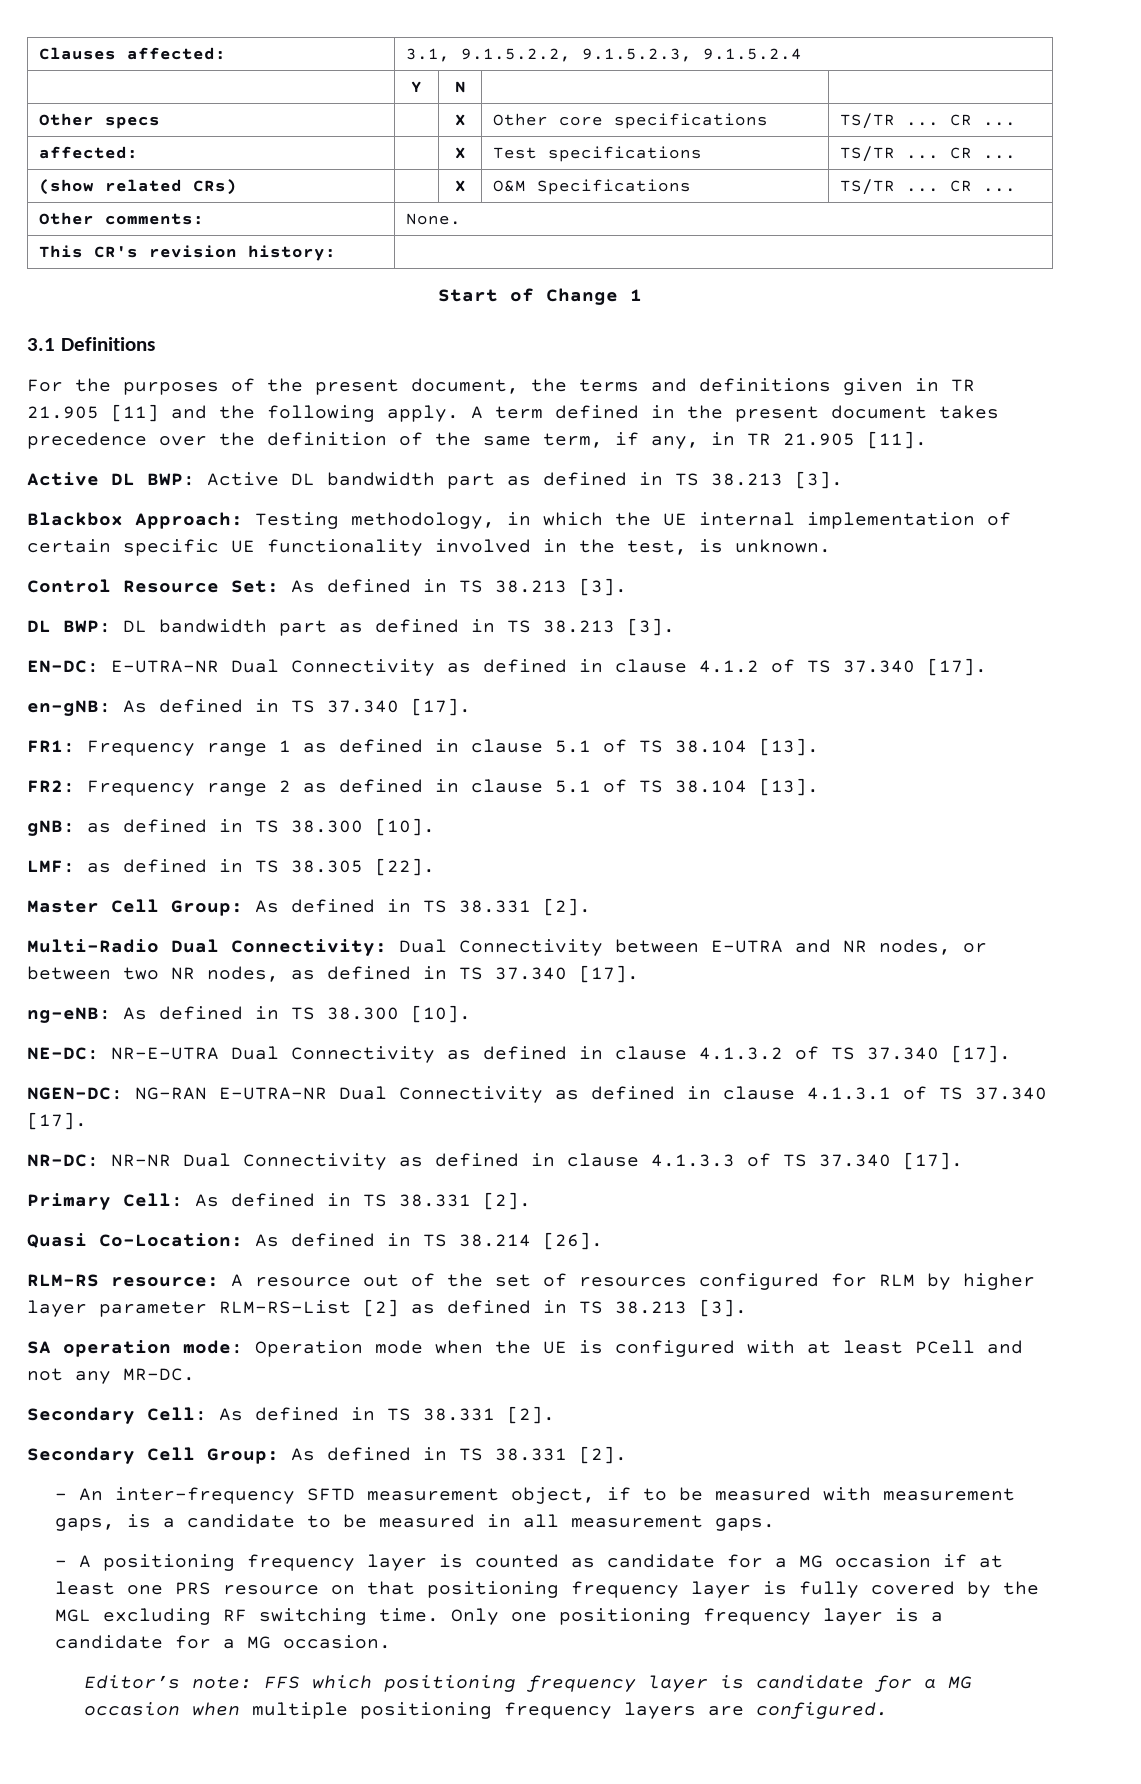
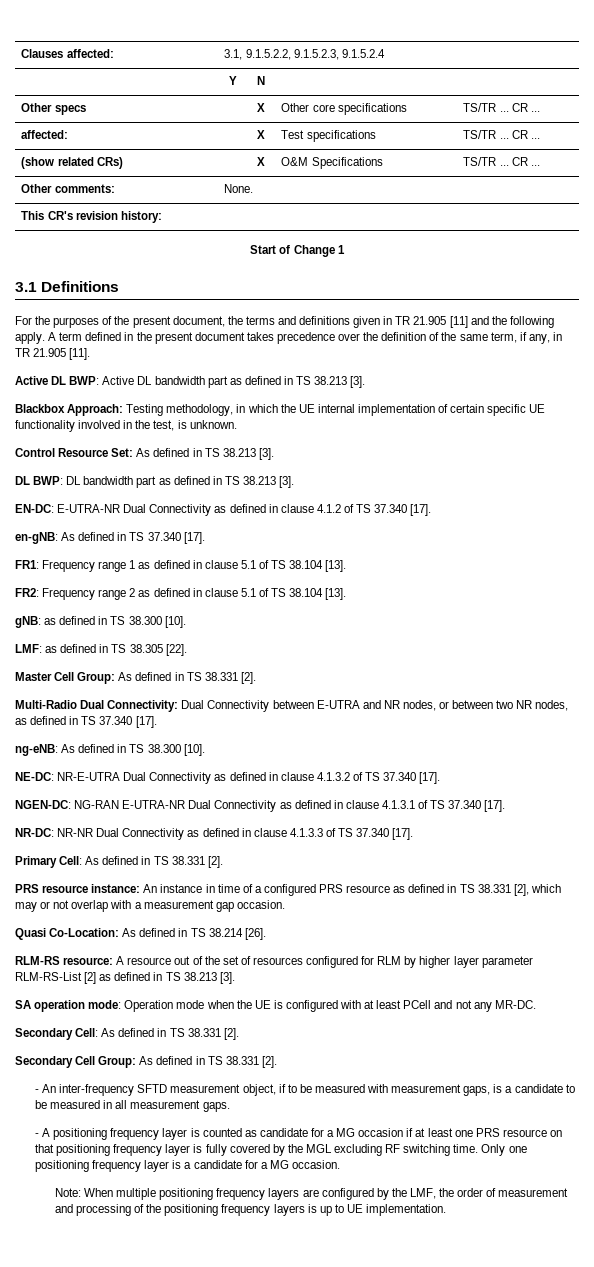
+ PRS resource instance: An instance in time of a configured PRS resource as defined in TS 38.331 [2], which may or not overlap with a measurement gap occasion.
- Editor’s note: FFS which positioning frequency layer is candidate for a MG occasion when multiple positioning frequency layers are configured.
+ Note: When multiple positioning frequency layers are configured by the LMF, the order of measurement and processing of the positioning frequency layers is up to UE implementation.

